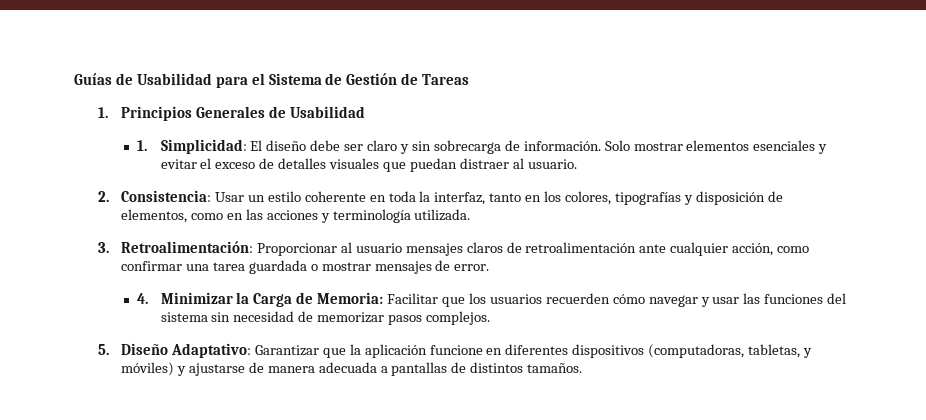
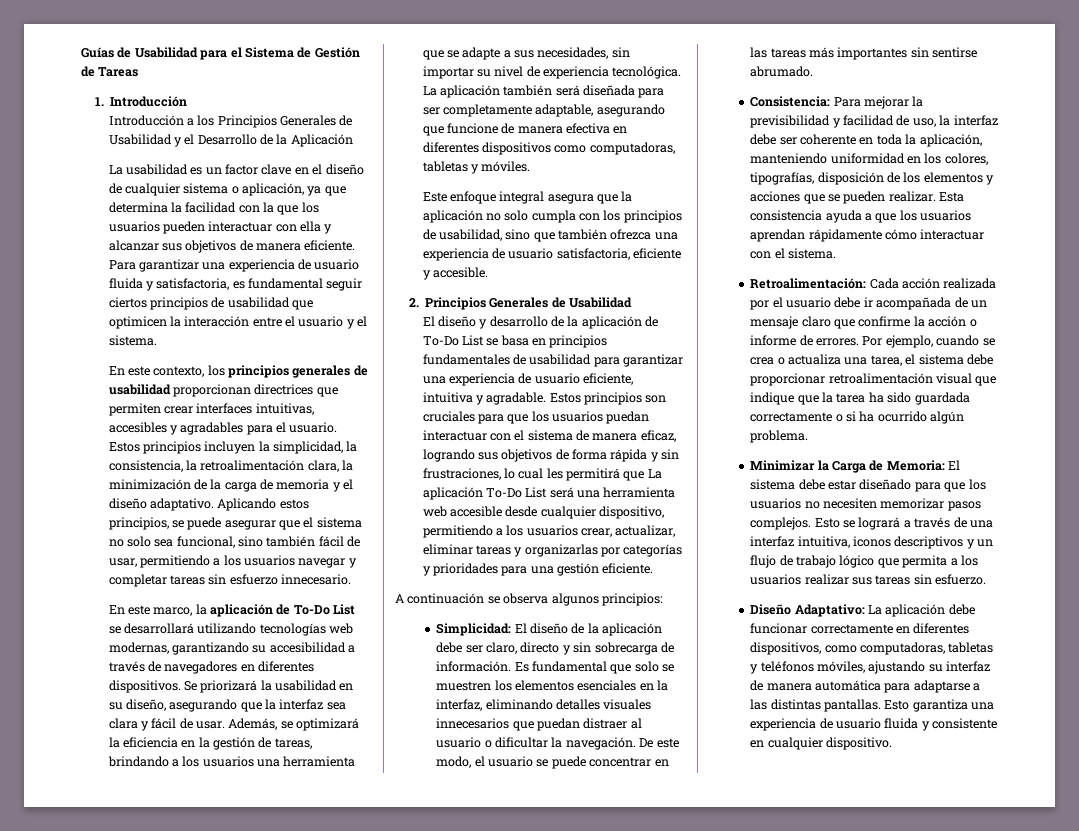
- 1. Principios Generales de Usabilidad
- 1. Simplicidad: El diseño debe ser claro y sin sobrecarga de información.
+ 1. Introducción
+ Introducción a los Principios Generales de Usabilidad y el Desarrollo de la Aplicación
+ La usabilidad es un factor clave en el diseño de cualquier sistema o aplicación, ya que determina la facilidad con la que los usuarios pueden interactuar con ella y alcanzar sus objetivos de manera eficiente. Para garantizar una experiencia de usuario fluida y satisfactoria, es fundamental seguir ciertos principios de usabilidad que optimicen la interacción entre el usuario y el sistema.
+ En este contexto, los principios generales de usabilidad proporcionan directrices que permiten crear interfaces intuitivas, accesibles y agradables para el usuario. Estos principios incluyen la simplicidad, la consistencia, la retroalimentación clara, la minimización de la carga de memoria y el diseño adaptativo. Aplicando estos principios, se puede asegurar que el sistema no solo sea funcional, sino también fácil de usar, permitiendo a los usuarios navegar y completar tareas sin esfuerzo innecesario.
+ En este marco, la aplicación de To-Do List se desarrollará utilizando tecnologías web modernas, garantizando su accesibilidad a través de navegadores en diferentes dispositivos. Se priorizará la usabilidad en su diseño, asegurando que la interfaz sea clara y fácil de usar. Además, se optimizará la eficiencia en la gestión de tareas, brindando a los usuarios una herramienta que se adapte a sus necesidades, sin importar su nivel de experiencia tecnológica. La aplicación también será diseñada para ser completamente adaptable, asegurando que funcione de manera efectiva en diferentes dispositivos como computadoras, tabletas y móviles.
+ Este enfoque integral asegura que la aplicación no solo cumpla con los principios de usabilidad, sino que también ofrezca una experiencia de usuario satisfactoria, eficiente y accesible.
+ 2. Principios Generales de Usabilidad
+ El diseño y desarrollo de la aplicación de To-Do List se basa en principios fundamentales de usabilidad para garantizar una experiencia de usuario eficiente, intuitiva y agradable. Estos principios son cruciales para que los usuarios puedan interactuar con el sistema de manera eficaz, logrando sus objetivos de forma rápida y sin frustraciones, lo cual les permitirá que La aplicación To-Do List será una herramienta web accesible desde cualquier dispositivo, permitiendo a los usuarios crear, actualizar, eliminar tareas y organizarlas por categorías y prioridades para una gestión eficiente.
+ A continuación se observa algunos principios:
+ Simplicidad: El diseño de la aplicación debe ser claro, directo y sin sobrecarga de información.
- Solo mostrar elementos esenciales y evitar el exceso de detalles visuales que puedan distraer al usuario.
- 2. Consistencia: Usar un estilo coherente en toda la interfaz, tanto en los colores, tipografías y disposición de elementos, como en las acciones y terminología utilizada.
- 3. Retroalimentación: Proporcionar al usuario mensajes claros de retroalimentación ante cualquier acción, como confirmar una tarea guardada o mostrar mensajes de error.
- 4. Minimizar la Carga de Memoria: Facilitar que los usuarios recuerden cómo navegar y usar las funciones del sistema sin necesidad de memorizar pasos complejos.
- 5. Diseño Adaptativo: Garantizar que la aplicación funcione en diferentes dispositivos (computadoras, tabletas, y móviles) y ajustarse de manera adecuada a pantallas de distintos tamaños.
+ Es fundamental que solo se muestren los elementos esenciales en la interfaz, eliminando detalles visuales innecesarios que puedan distraer al usuario o dificultar la navegación. De este modo, el usuario se puede concentrar en las tareas más importantes sin sentirse abrumado.
+ Consistencia: Para mejorar la previsibilidad y facilidad de uso, la interfaz debe ser coherente en toda la aplicación, manteniendo uniformidad en los colores, tipografías, disposición de los elementos y acciones que se pueden realizar. Esta consistencia ayuda a que los usuarios aprendan rápidamente cómo interactuar con el sistema.
+ Retroalimentación: Cada acción realizada por el usuario debe ir acompañada de un mensaje claro que confirme la acción o informe de errores. Por ejemplo, cuando se crea o actualiza una tarea, el sistema debe proporcionar retroalimentación visual que indique que la tarea ha sido guardada correctamente o si ha ocurrido algún problema.
+ Minimizar la Carga de Memoria: El sistema debe estar diseñado para que los usuarios no necesiten memorizar pasos complejos. Esto se logrará a través de una interfaz intuitiva, iconos descriptivos y un flujo de trabajo lógico que permita a los usuarios realizar sus tareas sin esfuerzo.
+ Diseño Adaptativo: La aplicación debe funcionar correctamente en diferentes dispositivos, como computadoras, tabletas y teléfonos móviles, ajustando su interfaz de manera automática para adaptarse a las distintas pantallas. Esto garantiza una experiencia de usuario fluida y consistente en cualquier dispositivo.

